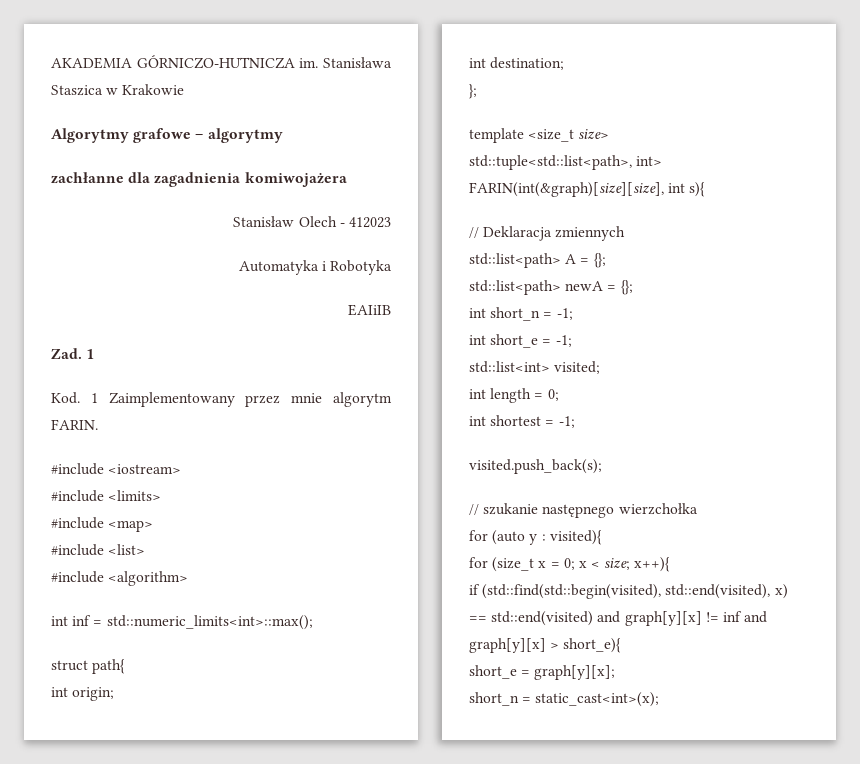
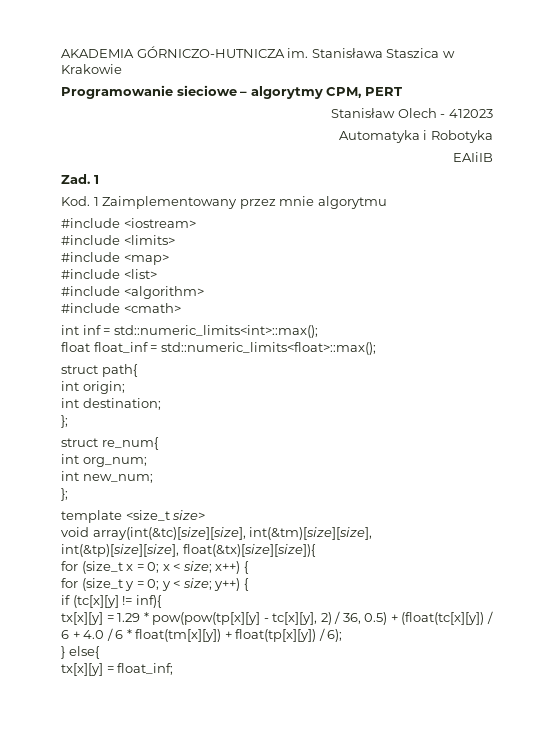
- Algorytmy grafowe – algorytmy
- zachłanne dla zagadnienia komiwojażera
+ Programowanie sieciowe – algorytmy CPM, PERT
- Kod. 1 Zaimplementowany przez mnie algorytm FARIN.
+ Kod. 1 Zaimplementowany przez mnie algorytmu
+ #include <cmath>
+ float float_inf = std::numeric_limits<float>::max();
+ struct re_num{
+ int org_num;
+ int new_num;
+ };
  template <size_t size>
- std::tuple<std::list<path>, int> FARIN(int(&graph)[size][size], int s){
- // Deklaracja zmiennych
- std::list<path> A = {};
- std::list<path> newA = {};
- int short_n = -1;
- int short_e = -1;
- std::list<int> visited;
- int length = 0;
- int shortest = -1;
- visited.push_back(s);
- // szukanie następnego wierzchołka
- for (auto y : visited){
+ void array(int(&tc)[size][size], int(&tm)[size][size], int(&tp)[size][size], float(&tx)[size][size]){
- for (size_t x = 0; x < size; x++){
- if (std::find(std::begin(visited), std::end(visited), x) == std::end(visited) and graph[y][x] != inf and graph[y][x] > short_e){
- short_e = graph[y][x];
- short_n = static_cast<int>(x);
+ for (size_t x = 0; x < size; x++) {
+ for (size_t y = 0; y < size; y++) {
+ if (tc[x][y] != inf){
+ tx[x][y] = 1.29 * pow(pow(tp[x][y] - tc[x][y], 2) / 36, 0.5) + (float(tc[x][y]) / 6 + 4.0 / 6 * float(tm[x][y]) + float(tp[x][y]) / 6);
+ } else{
+ tx[x][y] = float_inf;

